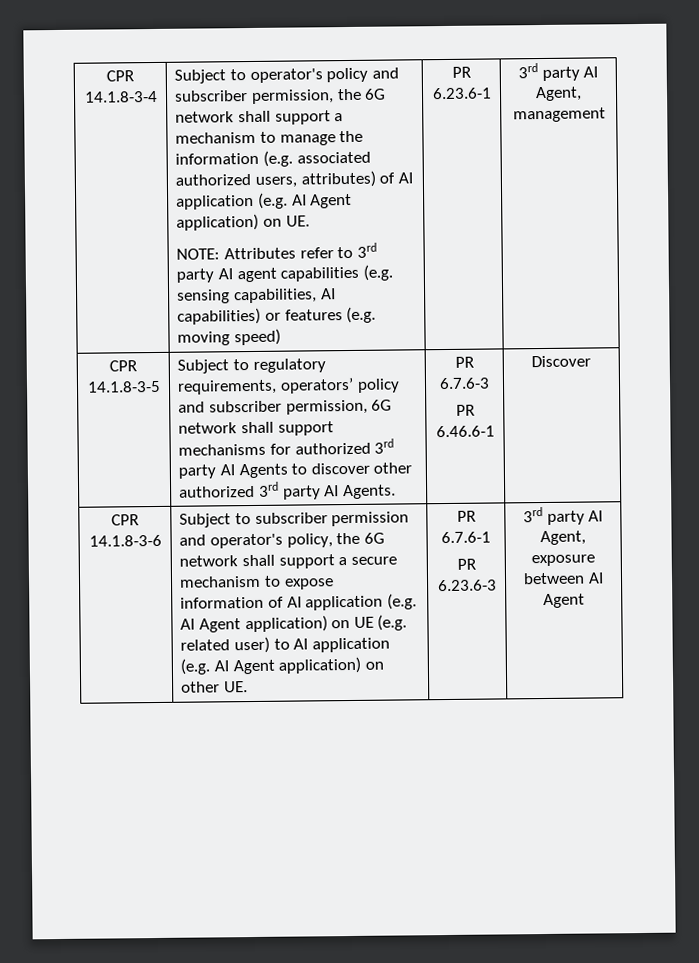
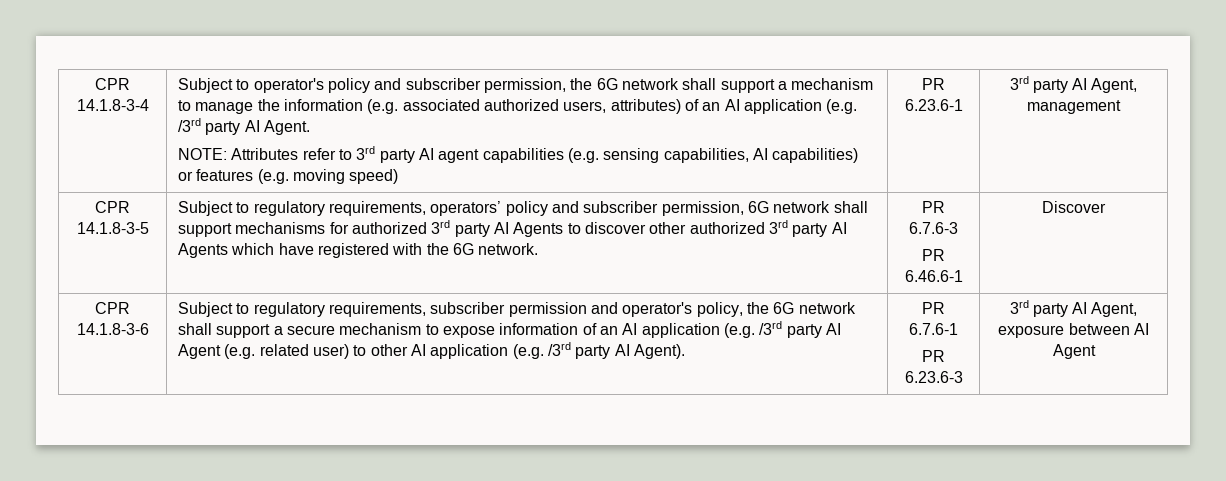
- Subject to operator's policy and subscriber permission, the 6G network shall support a mechanism to manage the information (e.g. associated authorized users, attributes) of AI application (e.g. AI Agent application) on UE.
+ Subject to operator's policy and subscriber permission, the 6G network shall support a mechanism to manage the information (e.g. associated authorized users, attributes) of an AI application (e.g. /3rd party AI Agent.
- Subject to regulatory requirements, operators’ policy and subscriber permission, 6G network shall support mechanisms for authorized 3rd party AI Agents to discover other authorized 3rd party AI Agents.
+ Subject to regulatory requirements, operators’ policy and subscriber permission, 6G network shall support mechanisms for authorized 3rd party AI Agents to discover other authorized 3rd party AI Agents which have registered with the 6G network.
- Subject to subscriber permission and operator's policy, the 6G network shall support a secure mechanism to expose information of AI application (e.g. AI Agent application) on UE (e.g. related user) to AI application (e.g. AI Agent application) on other UE.
+ Subject to regulatory requirements, subscriber permission and operator's policy, the 6G network shall support a secure mechanism to expose information of an AI application (e.g. /3rd party AI Agent (e.g. related user) to other AI application (e.g. /3rd party AI Agent).

